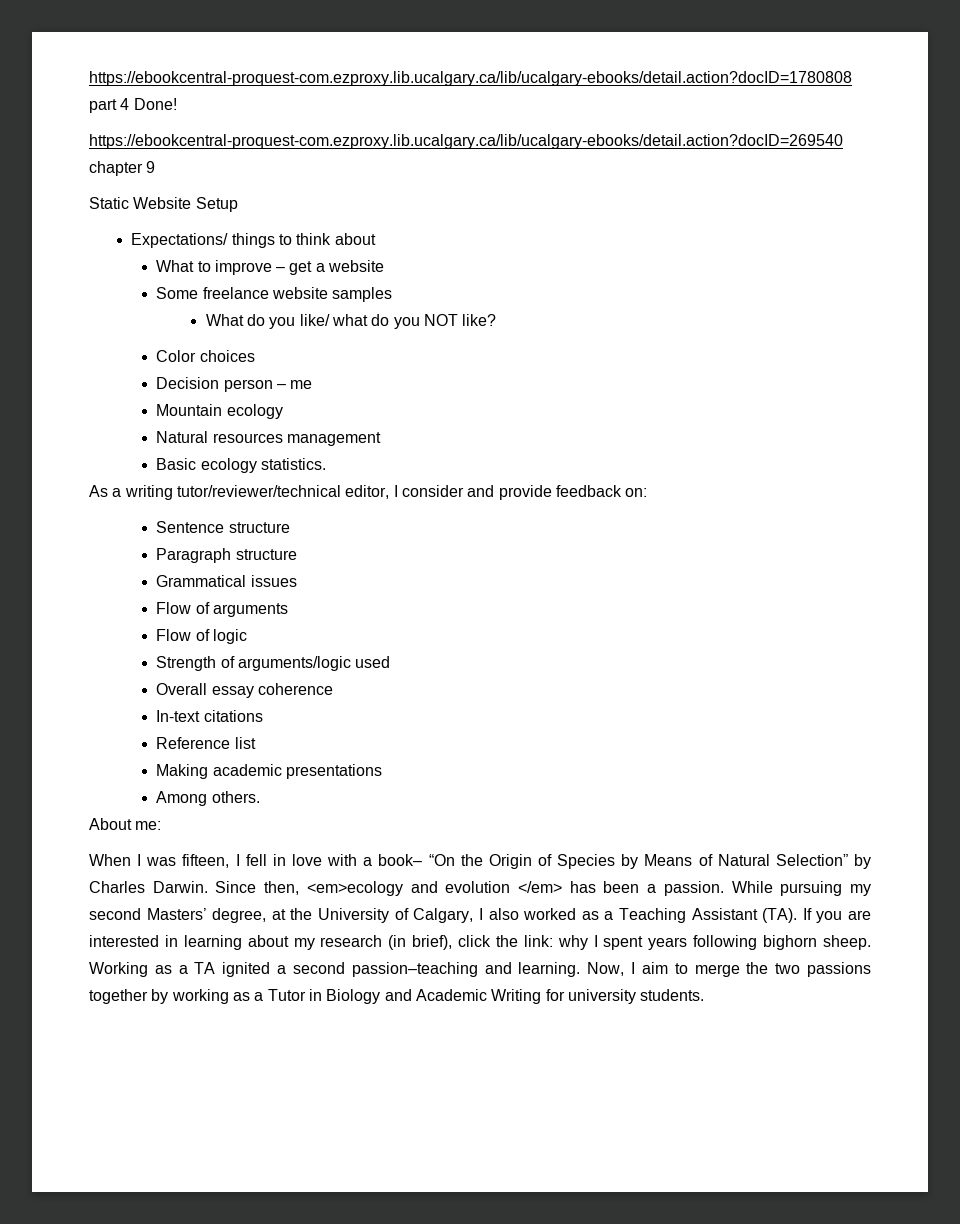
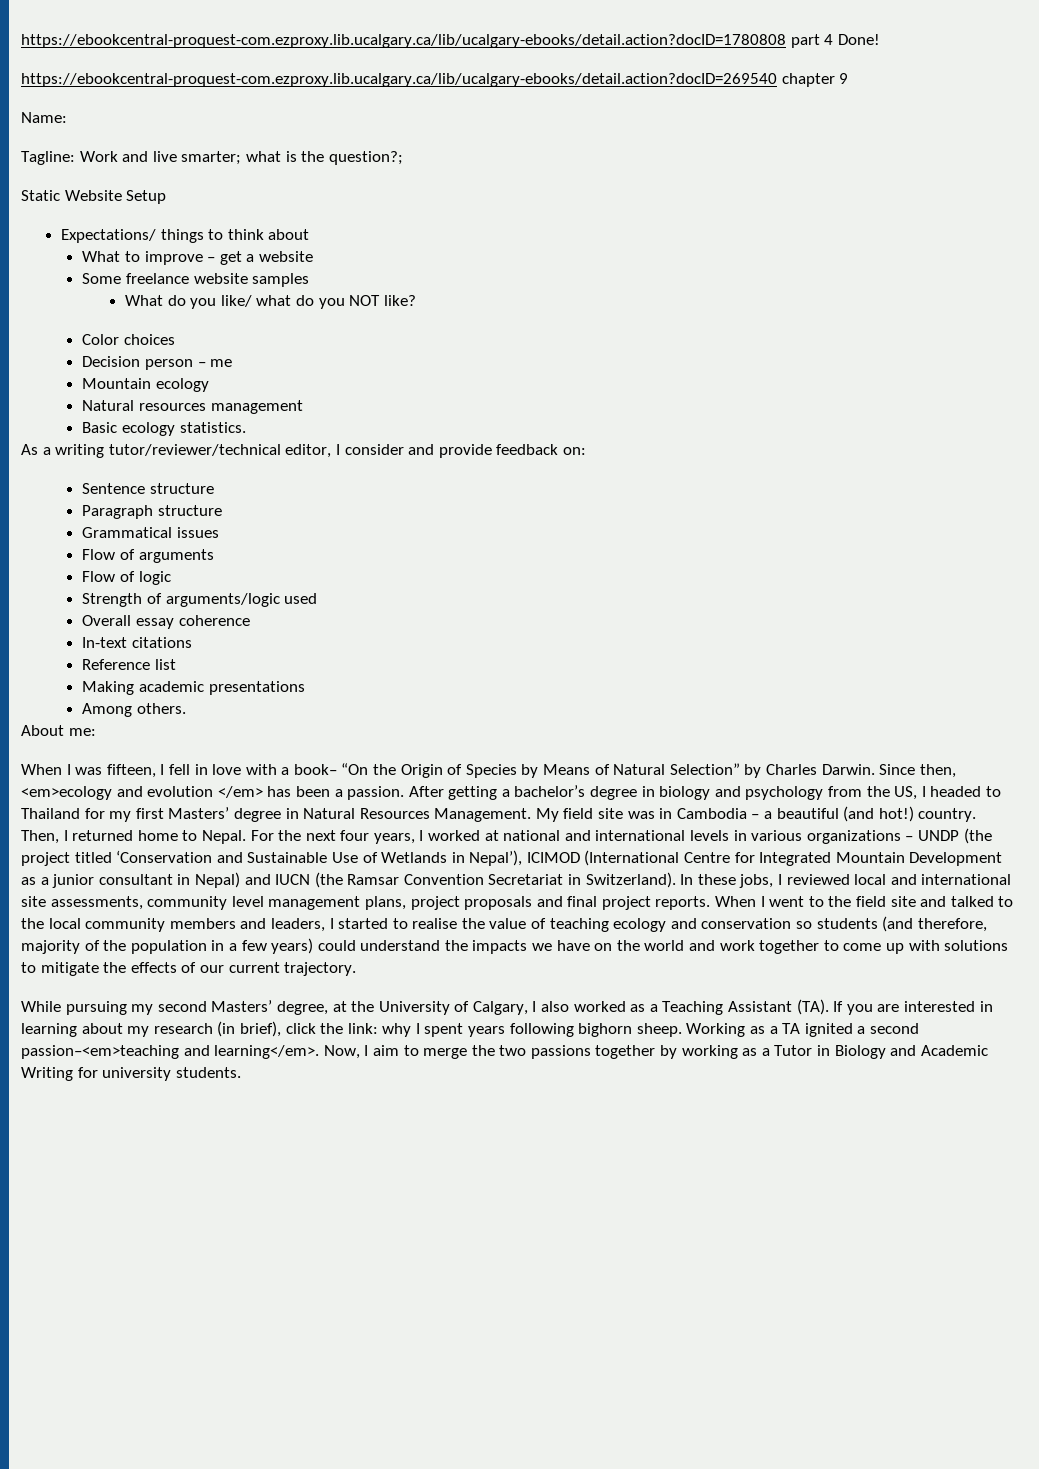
+ Name:
+ Tagline: Work and live smarter; what is the question?;
- Since then, <em>ecology and evolution </em> has been a passion. While pursuing my second Masters’ degree, at the University of Calgary, I also worked as a Teaching Assistant (TA). If you are interested in learning about my research (in brief), click the link: why I spent years following bighorn sheep.
+ Since then, <em>ecology and evolution </em> has been a passion. After getting a bachelor’s degree in biology and psychology from the US, I headed to Thailand for my first Masters’ degree in Natural Resources Management. My field site was in Cambodia – a beautiful (and hot!) country. Then, I returned home to Nepal. For the next four years, I worked at national and international levels in various organizations – UNDP (the project titled ‘Conservation and Sustainable Use of Wetlands in Nepal’), ICIMOD (International Centre for Integrated Mountain Development as a junior consultant in Nepal) and IUCN (the Ramsar Convention Secretariat in Switzerland). In these jobs, I reviewed local and international site assessments, community level management plans, project proposals and final project reports. When I went to the field site and talked to the local community members and leaders, I started to realise the value of teaching ecology and conservation so students (and therefore, majority of the population in a few years) could understand the impacts we have on the world and work together to come up with solutions to mitigate the effects of our current trajectory.
+ While pursuing my second Masters’ degree, at the University of Calgary, I also worked as a Teaching Assistant (TA). If you are interested in learning about my research (in brief), click the link: why I spent years following bighorn sheep.
- Working as a TA ignited a second passion–teaching and learning.
+ Working as a TA ignited a second passion–<em>teaching and learning</em>.

